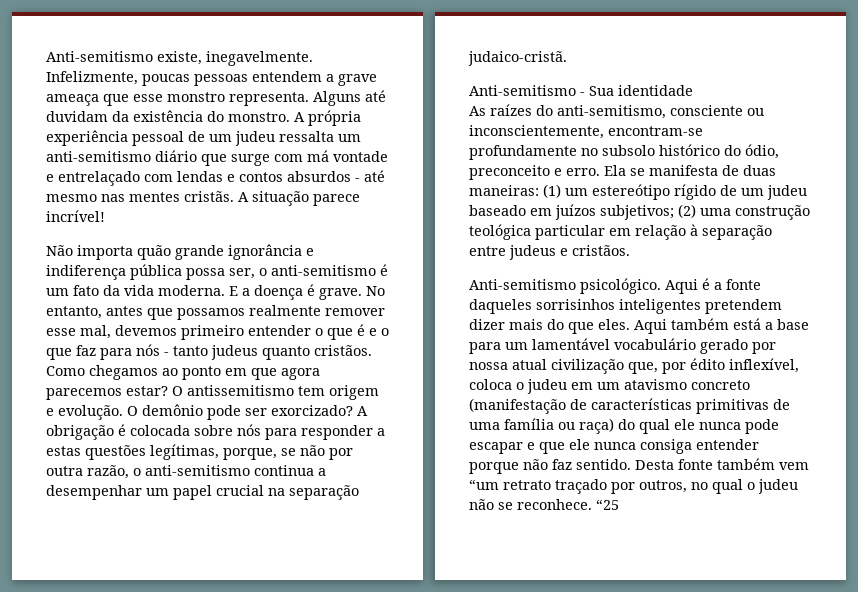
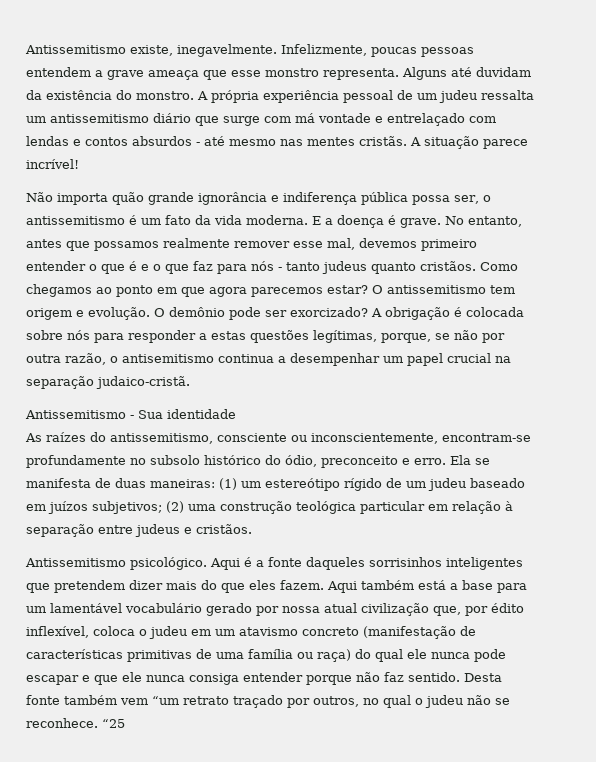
- Anti-semitismo existe, inegavelmente.
+ Antissemitismo existe, inegavelmente.
- A própria experiência pessoal de um judeu ressalta um anti-semitismo diário que surge com má vontade e entrelaçado com lendas e contos absurdos - até mesmo nas mentes cristãs.
+ A própria experiência pessoal de um judeu ressalta um antissemitismo diário que surge com má vontade e entrelaçado com lendas e contos absurdos - até mesmo nas mentes cristãs.
- Não importa quão grande ignorância e indiferença pública possa ser, o anti-semitismo é um fato da vida moderna.
+ Não importa quão grande ignorância e indiferença pública possa ser, o antissemitismo é um fato da vida moderna.
- A obrigação é colocada sobre nós para responder a estas questões legítimas, porque, se não por outra razão, o anti-semitismo continua a desempenhar um papel crucial na separação judaico-cristã.
+ A obrigação é colocada sobre nós para responder a estas questões legítimas, porque, se não por outra razão, o antisemitismo continua a desempenhar um papel crucial na separação judaico-cristã.
- Anti-semitismo - Sua identidade
+ Antissemitismo - Sua identidade
- As raízes do anti-semitismo, consciente ou inconscientemente, encontram-se profundamente no subsolo histórico do ódio, preconceito e erro.
+ As raízes do antissemitismo, consciente ou inconscientemente, encontram-se profundamente no subsolo histórico do ódio, preconceito e erro.
- Anti-semitismo psicológico.
+ Antissemitismo psicológico.
- Aqui é a fonte daqueles sorrisinhos inteligentes pretendem dizer mais do que eles.
+ Aqui é a fonte daqueles sorrisinhos inteligentes que pretendem dizer mais do que eles fazem.

